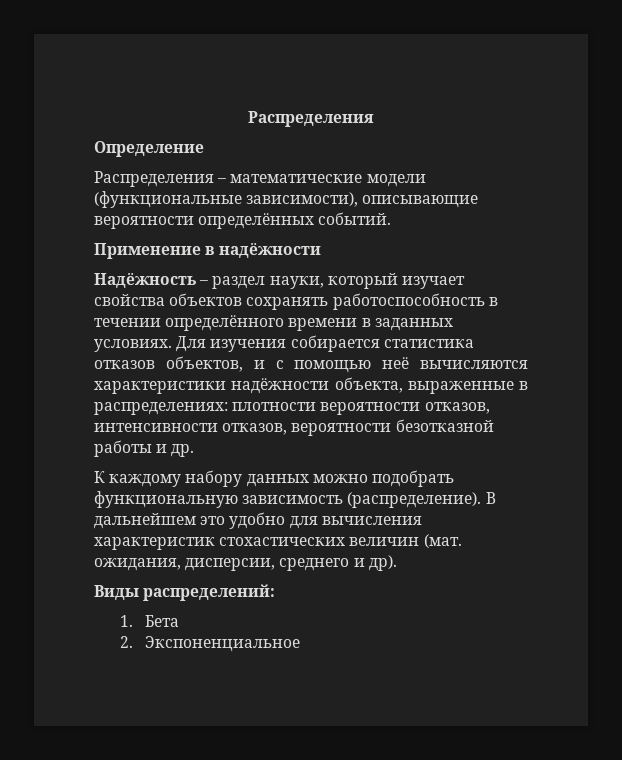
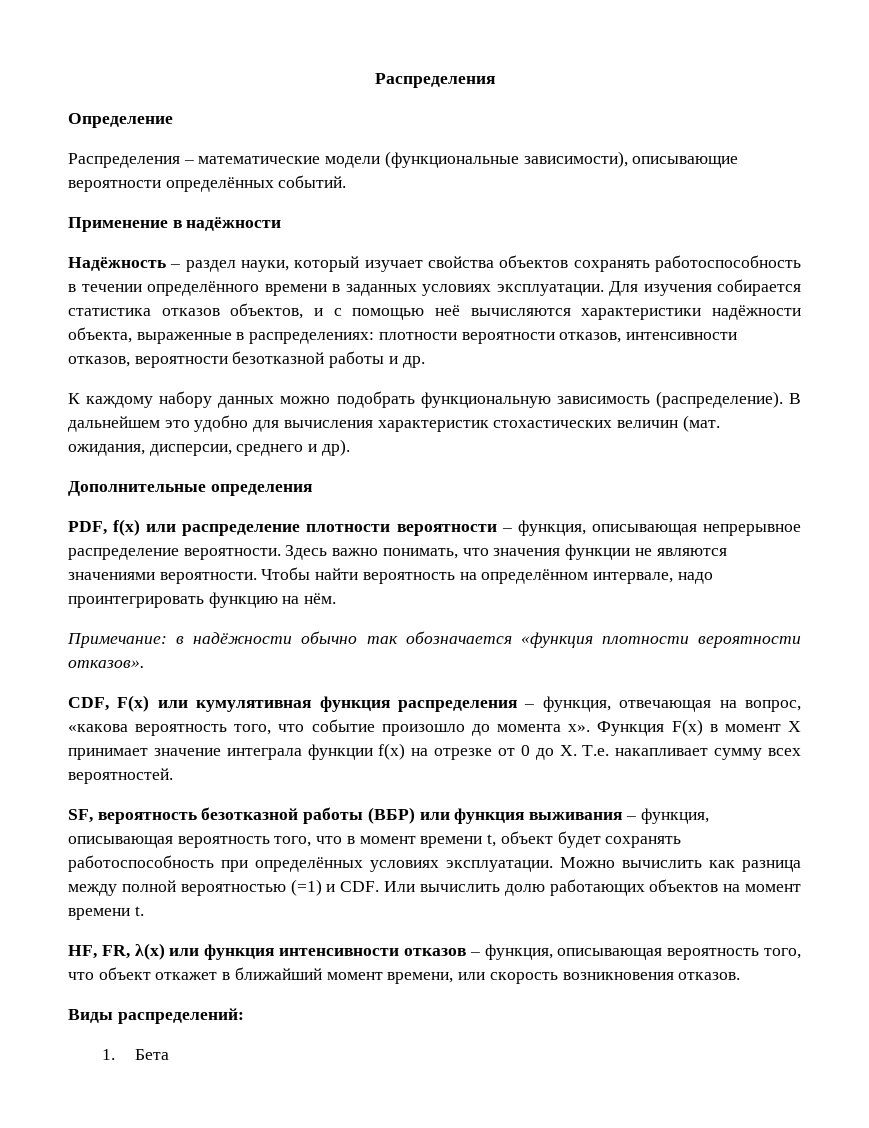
- Надёжность – раздел науки, который изучает свойства объектов сохранять работоспособность в течении определённого времени в заданных условиях.
+ Надёжность – раздел науки, который изучает свойства объектов сохранять работоспособность в течении определённого времени в заданных условиях эксплуатации.
+ Дополнительные определения
+ PDF, f(x) или распределение плотности вероятности – функция, описывающая непрерывное распределение вероятности. Здесь важно понимать, что значения функции не являются значениями вероятности. Чтобы найти вероятность на определённом интервале, надо проинтегрировать функцию на нём.
+ Примечание: в надёжности обычно так обозначается «функция плотности вероятности отказов».
+ CDF, F(x) или кумулятивная функция распределения – функция, отвечающая на вопрос, «какова вероятность того, что событие произошло до момента x». Функция F(x) в момент Х принимает значение интеграла функции f(x) на отрезке от 0 до X. Т.е. накапливает сумму всех вероятностей.
+ SF, вероятность безотказной работы (ВБР) или функция выживания – функция, описывающая вероятность того, что в момент времени t, объект будет сохранять работоспособность при определённых условиях эксплуатации. Можно вычислить как разница между полной вероятностью (=1) и CDF. Или вычислить долю работающих объектов на момент времени t.
+ HF, FR, λ(x) или функция интенсивности отказов – функция, описывающая вероятность того, что объект откажет в ближайший момент времени, или скорость возникновения отказов.
- 2. Экспоненциальное

